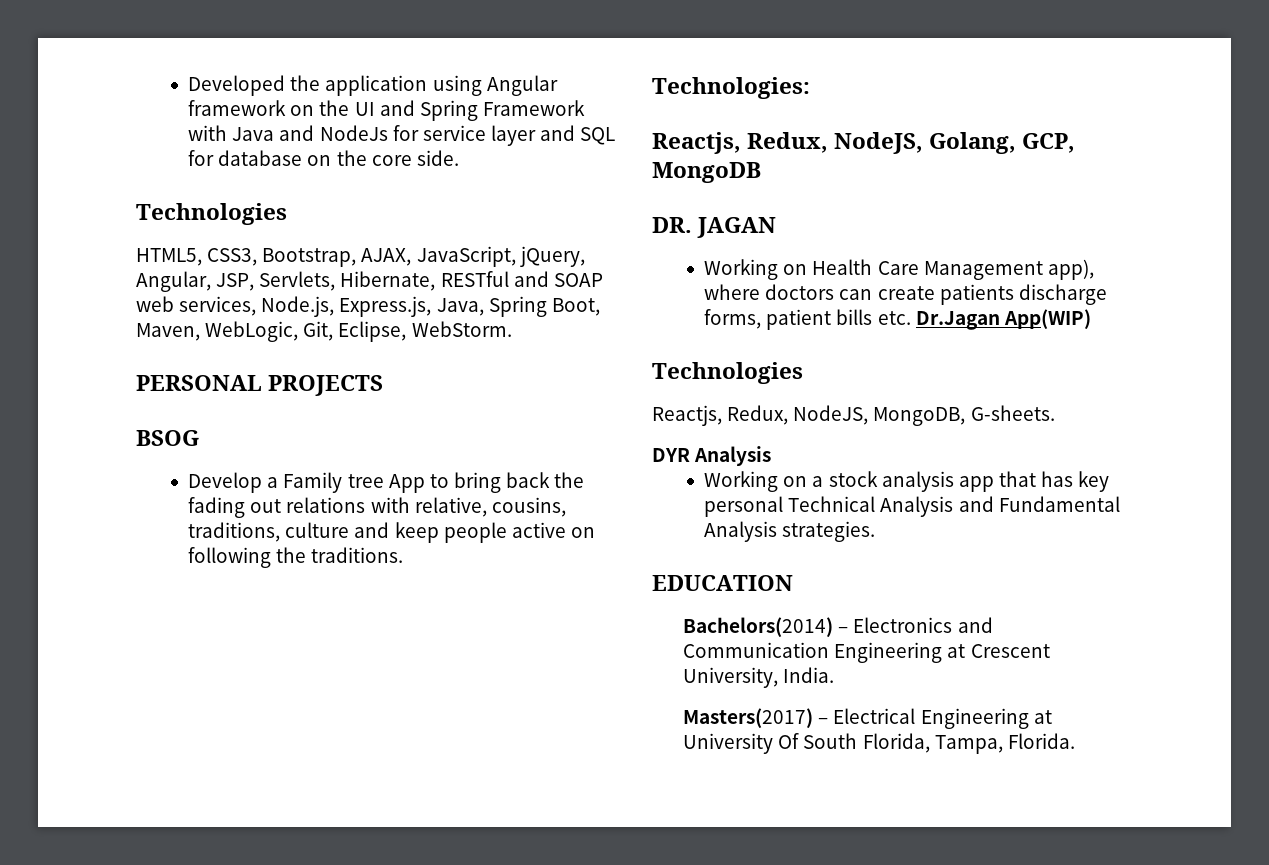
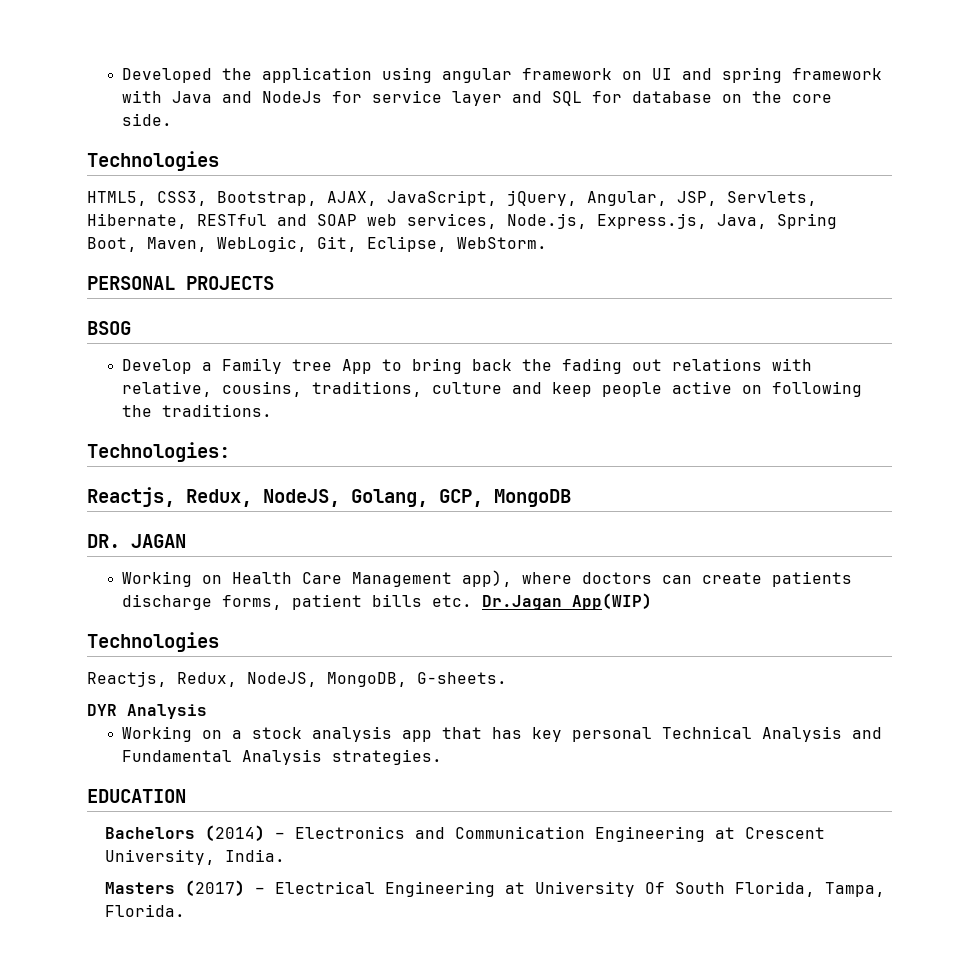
- Developed the application using Angular framework on the UI and Spring Framework with Java and NodeJs for service layer and SQL for database on the core side.
+ Developed the application using angular framework on UI and spring framework with Java and NodeJs for service layer and SQL for database on the core side.
- Bachelors(2014) – Electronics and Communication Engineering at Crescent University, India.
+ Bachelors (2014) – Electronics and Communication Engineering at Crescent University, India.
- Masters(2017) – Electrical Engineering at University Of South Florida, Tampa, Florida.
+ Masters (2017) – Electrical Engineering at University Of South Florida, Tampa, Florida.

